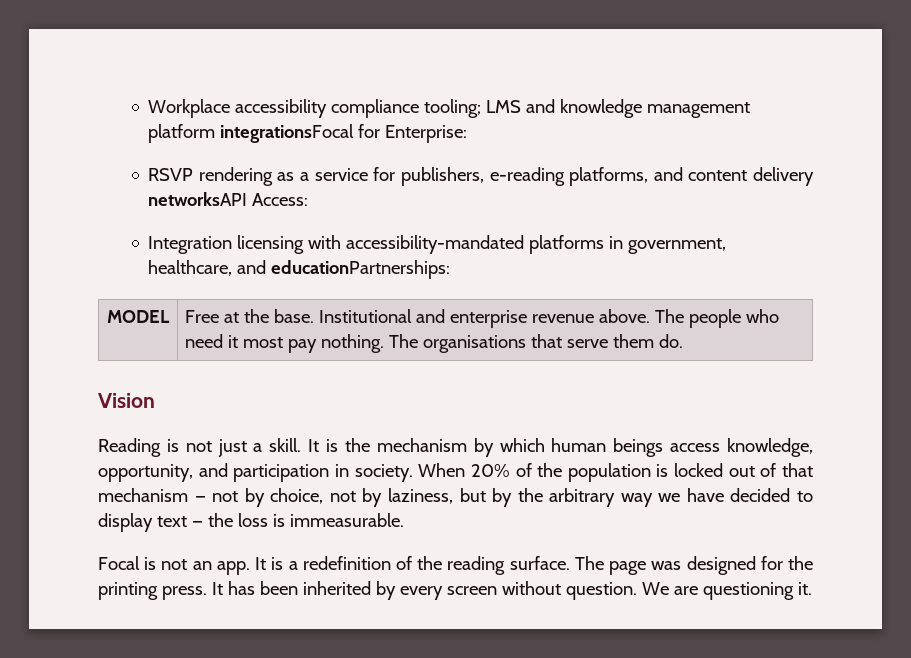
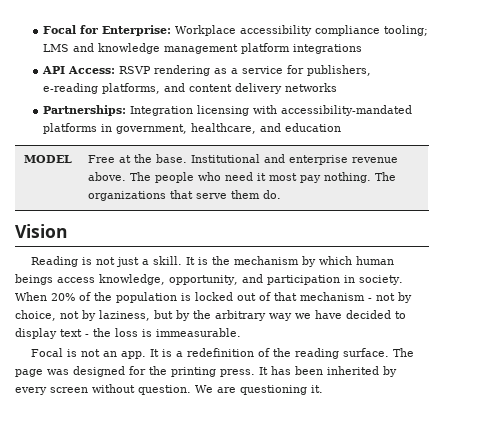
- Workplace accessibility compliance tooling; LMS and knowledge management platform integrationsFocal for Enterprise:
- RSVP rendering as a service for publishers, e-reading platforms, and content delivery networksAPI Access:
- Integration licensing with accessibility-mandated platforms in government, healthcare, and educationPartnerships:
+ Focal for Enterprise: Workplace accessibility compliance tooling; LMS and knowledge management platform integrations
+ API Access: RSVP rendering as a service for publishers, e-reading platforms, and content delivery networks
+ Partnerships: Integration licensing with accessibility-mandated platforms in government, healthcare, and education
- MODEL | Free at the base. Institutional and enterprise revenue above. The people who need it most pay nothing. The organisations that serve them do.
+ MODEL | Free at the base. Institutional and enterprise revenue above. The people who need it most pay nothing. The organizations that serve them do.
- When 20% of the population is locked out of that mechanism — not by choice, not by laziness, but by the arbitrary way we have decided to display text — the loss is immeasurable.
+ When 20% of the population is locked out of that mechanism - not by choice, not by laziness, but by the arbitrary way we have decided to display text - the loss is immeasurable.

